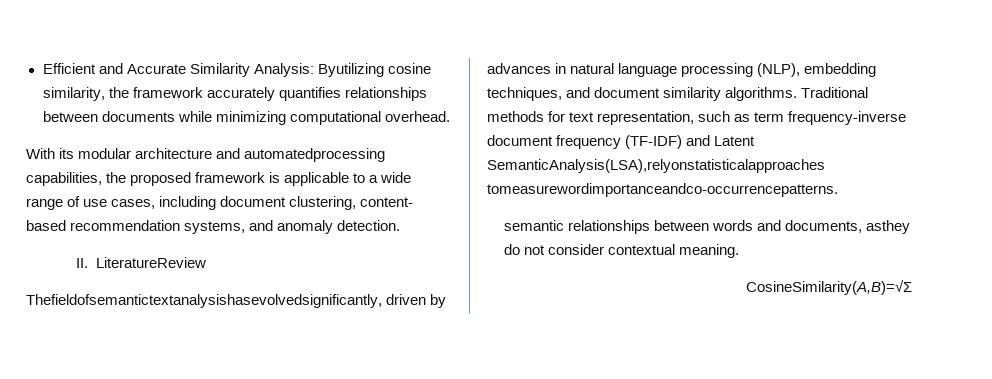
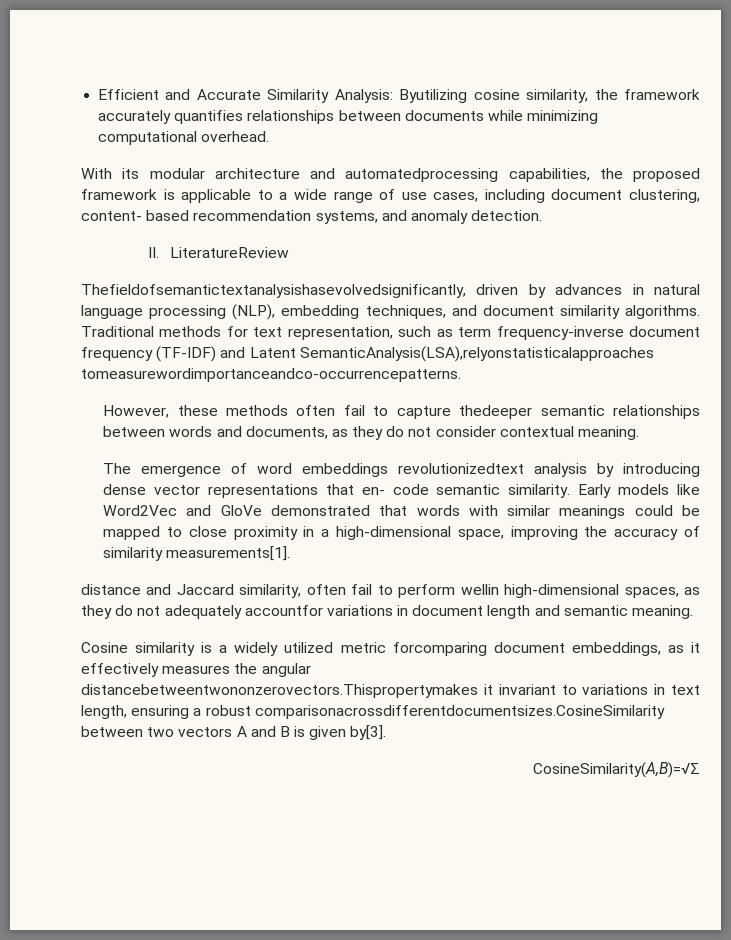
- semantic relationships between words and documents, asthey do not consider contextual meaning.
+ However, these methods often fail to capture thedeeper semantic relationships between words and documents, as they do not consider contextual meaning.
+ The emergence of word embeddings revolutionizedtext analysis by introducing dense vector representations that en- code semantic similarity. Early models like Word2Vec and GloVe demonstrated that words with similar meanings could be mapped to close proximity in a high-dimensional space, improving the accuracy of similarity measurements[1].
+ distance and Jaccard similarity, often fail to perform wellin high-dimensional spaces, as they do not adequately accountfor variations in document length and semantic meaning.
+ Cosine similarity is a widely utilized metric forcomparing document embeddings, as it effectively measures the angular distancebetweentwononzerovectors.Thispropertymakes it invariant to variations in text length, ensuring a robust comparisonacrossdifferentdocumentsizes.CosineSimilarity between two vectors A and B is given by[3].

